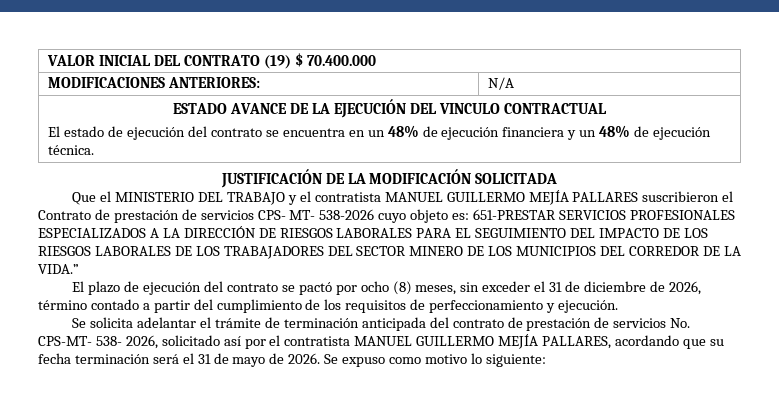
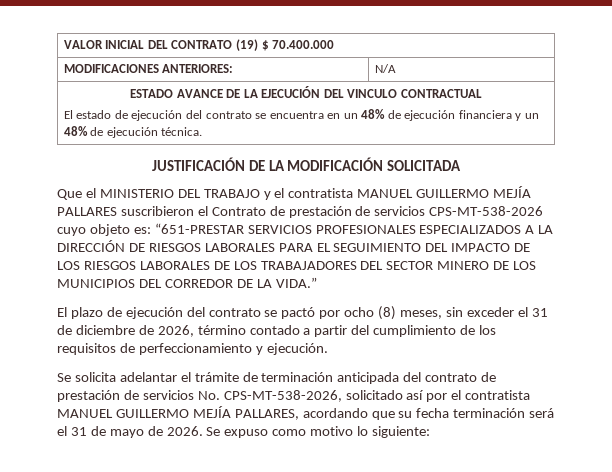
- Que el MINISTERIO DEL TRABAJO y el contratista MANUEL GUILLERMO MEJÍA PALLARES suscribieron el Contrato de prestación de servicios CPS- MT- 538-2026 cuyo objeto es: 651-PRESTAR SERVICIOS PROFESIONALES ESPECIALIZADOS A LA DIRECCIÓN DE RIESGOS LABORALES PARA EL SEGUIMIENTO DEL IMPACTO DE LOS RIESGOS LABORALES DE LOS TRABAJADORES DEL SECTOR MINERO DE LOS MUNICIPIOS DEL CORREDOR DE LA VIDA.”
+ Que el MINISTERIO DEL TRABAJO y el contratista MANUEL GUILLERMO MEJÍA PALLARES suscribieron el Contrato de prestación de servicios CPS-MT-538-2026 cuyo objeto es: “651-PRESTAR SERVICIOS PROFESIONALES ESPECIALIZADOS A LA DIRECCIÓN DE RIESGOS LABORALES PARA EL SEGUIMIENTO DEL IMPACTO DE LOS RIESGOS LABORALES DE LOS TRABAJADORES DEL SECTOR MINERO DE LOS MUNICIPIOS DEL CORREDOR DE LA VIDA.”
- Se solicita adelantar el trámite de terminación anticipada del contrato de prestación de servicios No. CPS-MT- 538- 2026, solicitado así por el contratista MANUEL GUILLERMO MEJÍA PALLARES, acordando que su fecha terminación será el 31 de mayo de 2026.
+ Se solicita adelantar el trámite de terminación anticipada del contrato de prestación de servicios No. CPS-MT-538-2026, solicitado así por el contratista MANUEL GUILLERMO MEJÍA PALLARES, acordando que su fecha terminación será el 31 de mayo de 2026.

